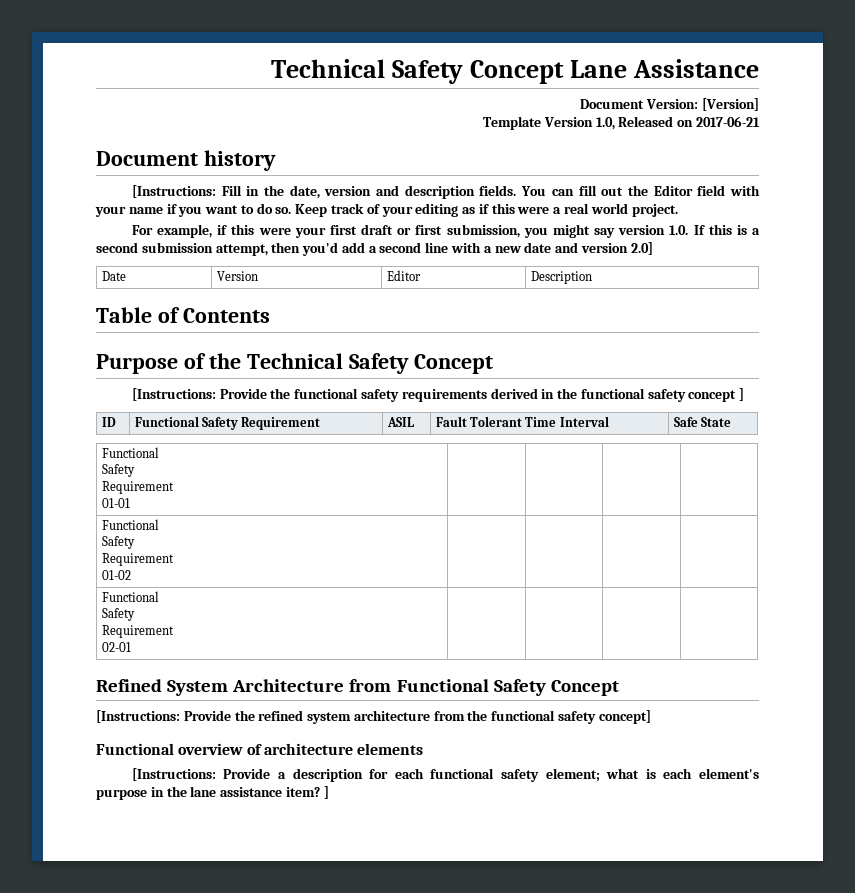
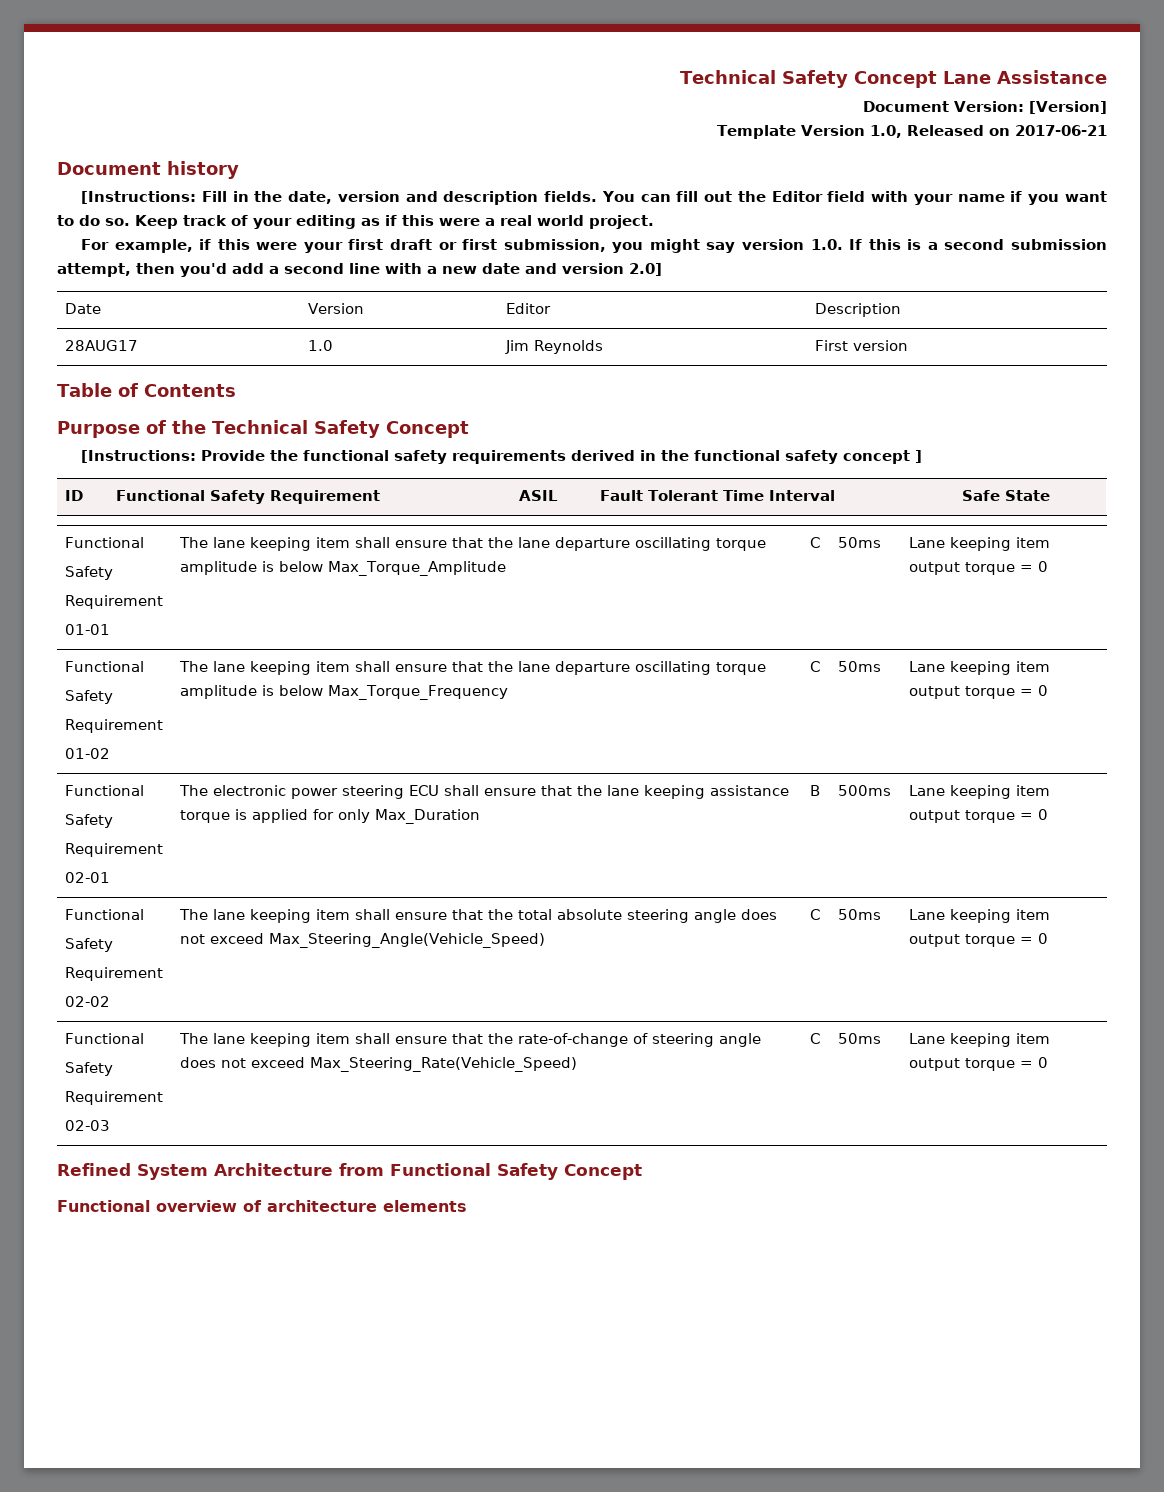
+ 28AUG17 | 1.0 | Jim Reynolds | First version
  ID | Functional Safety Requirement | ASIL | Fault Tolerant Time Interval | Safe State
  Functional
  Safety
  Requirement
- 01-01 | | | |
+ 01-01 | The lane keeping item shall ensure that the lane departure oscillating torque amplitude is below Max_Torque_Amplitude | C | 50ms | Lane keeping item output torque = 0
  Functional
  Safety
  Requirement
- 01-02 | | | |
+ 01-02 | The lane keeping item shall ensure that the lane departure oscillating torque amplitude is below Max_Torque_Frequency | C | 50ms | Lane keeping item output torque = 0
  Functional
  Safety
  Requirement
- 02-01 | | | |
+ 02-01 | The electronic power steering ECU shall ensure that the lane keeping assistance torque is applied for only Max_Duration | B | 500ms | Lane keeping item output torque = 0
+ Functional
+ Safety
+ Requirement
+ 02-02 | The lane keeping item shall ensure that the total absolute steering angle does not exceed Max_Steering_Angle(Vehicle_Speed) | C | 50ms | Lane keeping item output torque = 0
+ Functional
+ Safety
+ Requirement
+ 02-03 | The lane keeping item shall ensure that the rate-of-change of steering angle does not exceed Max_Steering_Rate(Vehicle_Speed) | C | 50ms | Lane keeping item output torque = 0
- [Instructions: Provide the refined system architecture from the functional safety concept]
- [Instructions: Provide a description for each functional safety element; what is each element's purpose in the lane assistance item? ]

